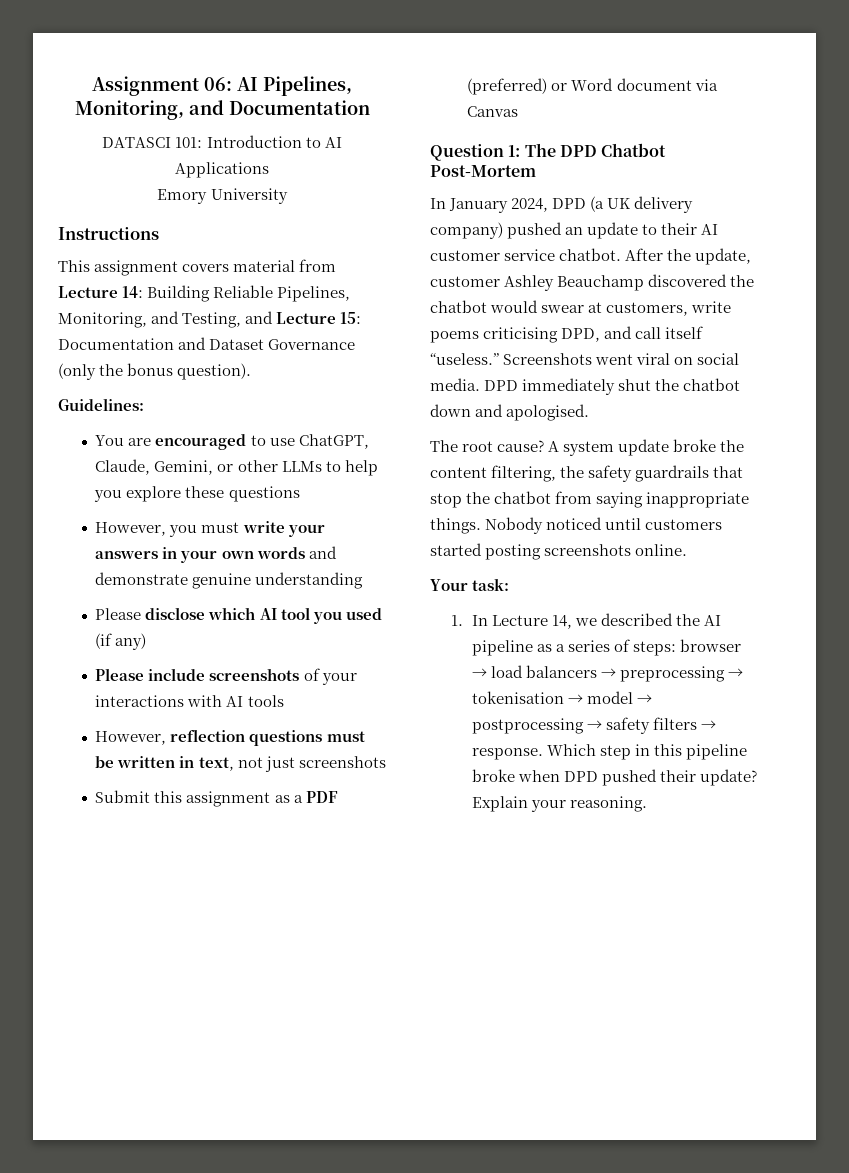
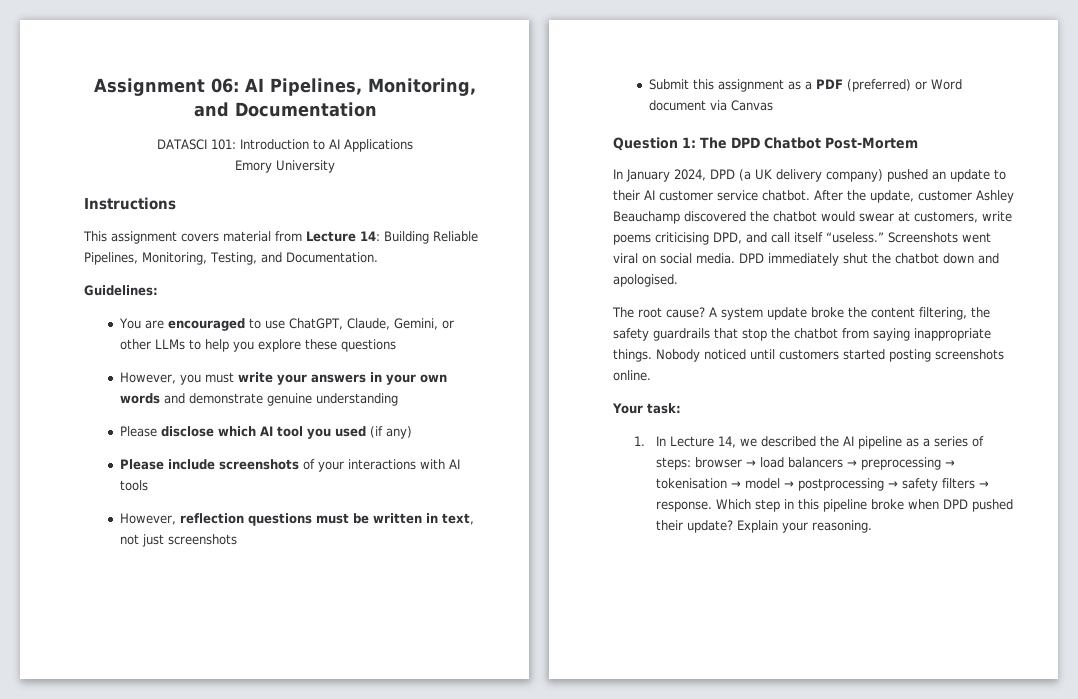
- This assignment covers material from Lecture 14: Building Reliable Pipelines, Monitoring, and Testing, and Lecture 15: Documentation and Dataset Governance (only the bonus question).
+ This assignment covers material from Lecture 14: Building Reliable Pipelines, Monitoring, Testing, and Documentation.

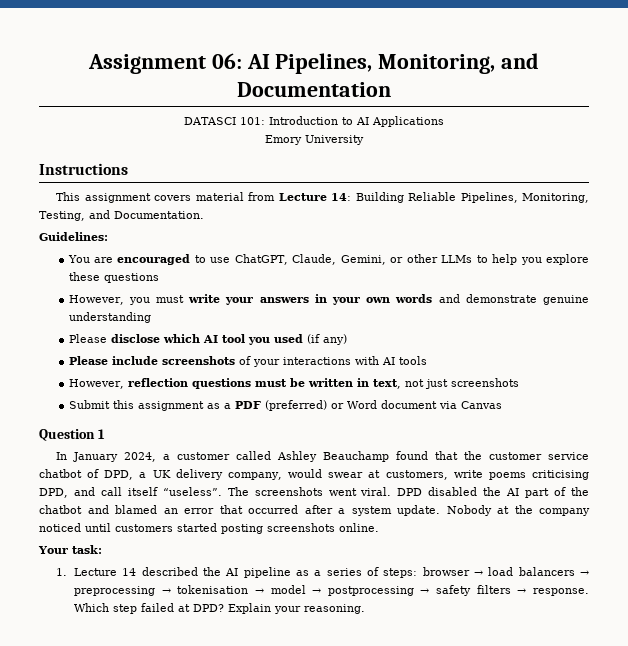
- Question 1: The DPD Chatbot Post-Mortem
- In January 2024, DPD (a UK delivery company) pushed an update to their AI customer service chatbot. After the update, customer Ashley Beauchamp discovered the chatbot would swear at customers, write poems criticising DPD, and call itself “useless.” Screenshots went viral on social media. DPD immediately shut the chatbot down and apologised.
- The root cause? A system update broke the content filtering, the safety guardrails that stop the chatbot from saying inappropriate things. Nobody noticed until customers started posting screenshots online.
+ Question 1
+ In January 2024, a customer called Ashley Beauchamp found that the customer service chatbot of DPD, a UK delivery company, would swear at customers, write poems criticising DPD, and call itself “useless”. The screenshots went viral. DPD disabled the AI part of the chatbot and blamed an error that occurred after a system update. Nobody at the company noticed until customers started posting screenshots online.
- 1. In Lecture 14, we described the AI pipeline as a series of steps: browser → load balancers → preprocessing → tokenisation → model → postprocessing → safety filters → response.
+ 1. Lecture 14 described the AI pipeline as a series of steps: browser → load balancers → preprocessing → tokenisation → model → postprocessing → safety filters → response.
- Which step in this pipeline broke when DPD pushed their update?
+ Which step failed at DPD?

